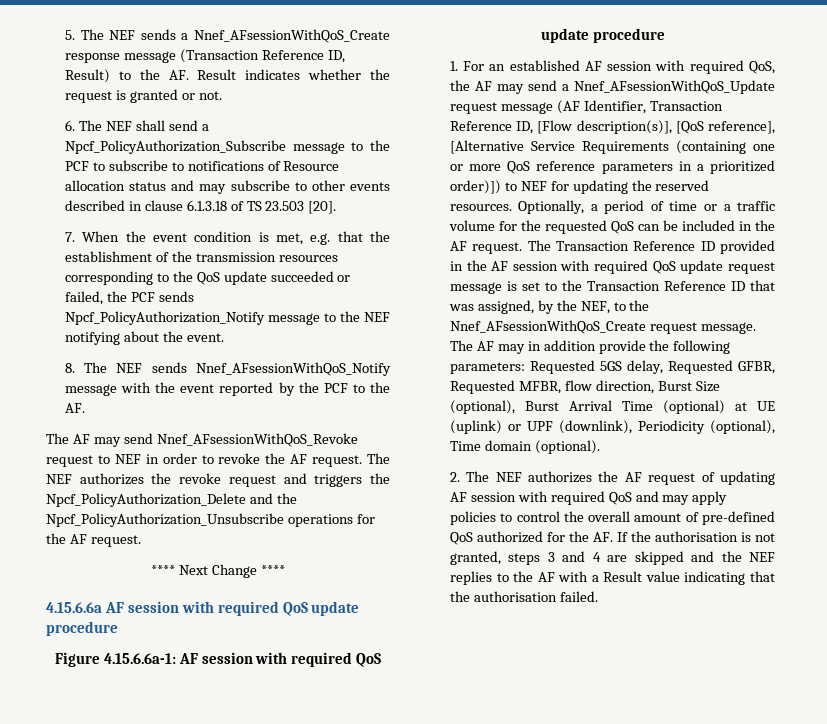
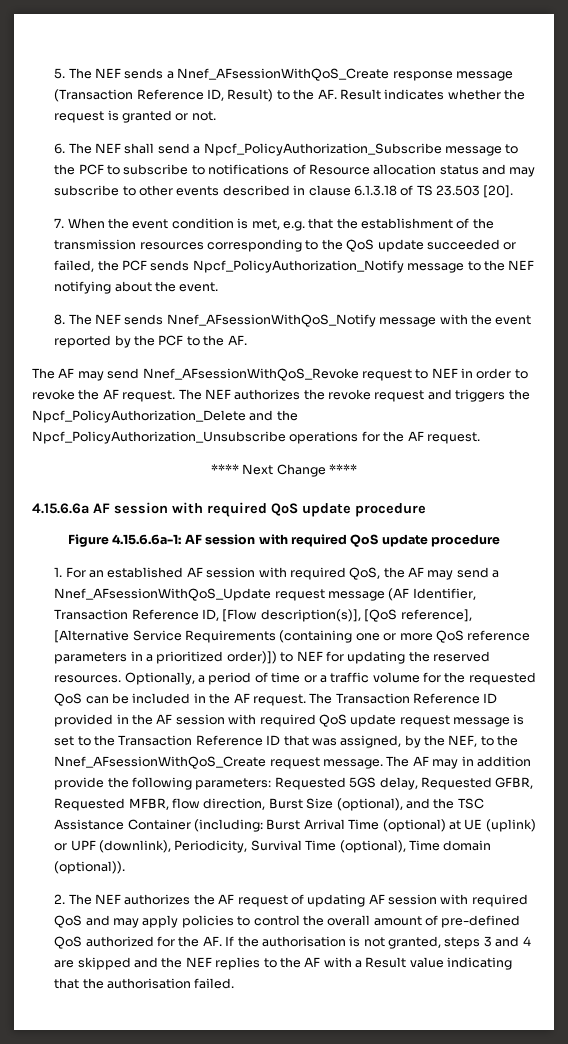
- The AF may in addition provide the following parameters: Requested 5GS delay, Requested GFBR, Requested MFBR, flow direction, Burst Size (optional), Burst Arrival Time (optional) at UE (uplink) or UPF (downlink), Periodicity (optional), Time domain (optional).
+ The AF may in addition provide the following parameters: Requested 5GS delay, Requested GFBR, Requested MFBR, flow direction, Burst Size (optional), and the TSC Assistance Container (including: Burst Arrival Time (optional) at UE (uplink) or UPF (downlink), Periodicity, Survival Time (optional), Time domain (optional)).

